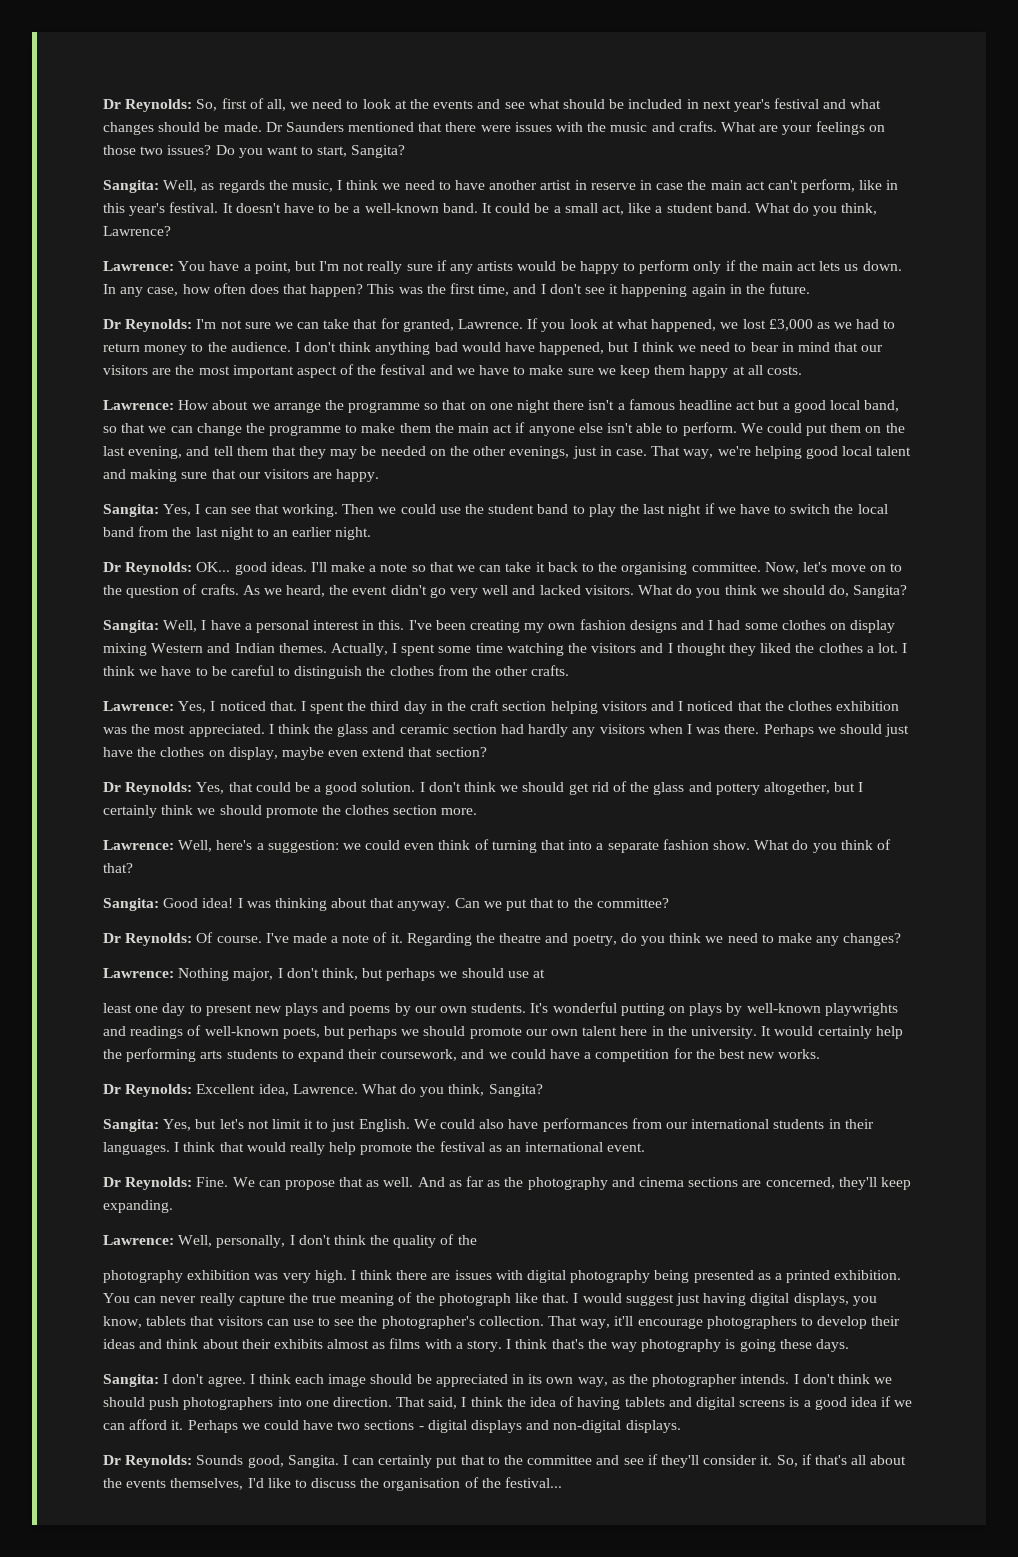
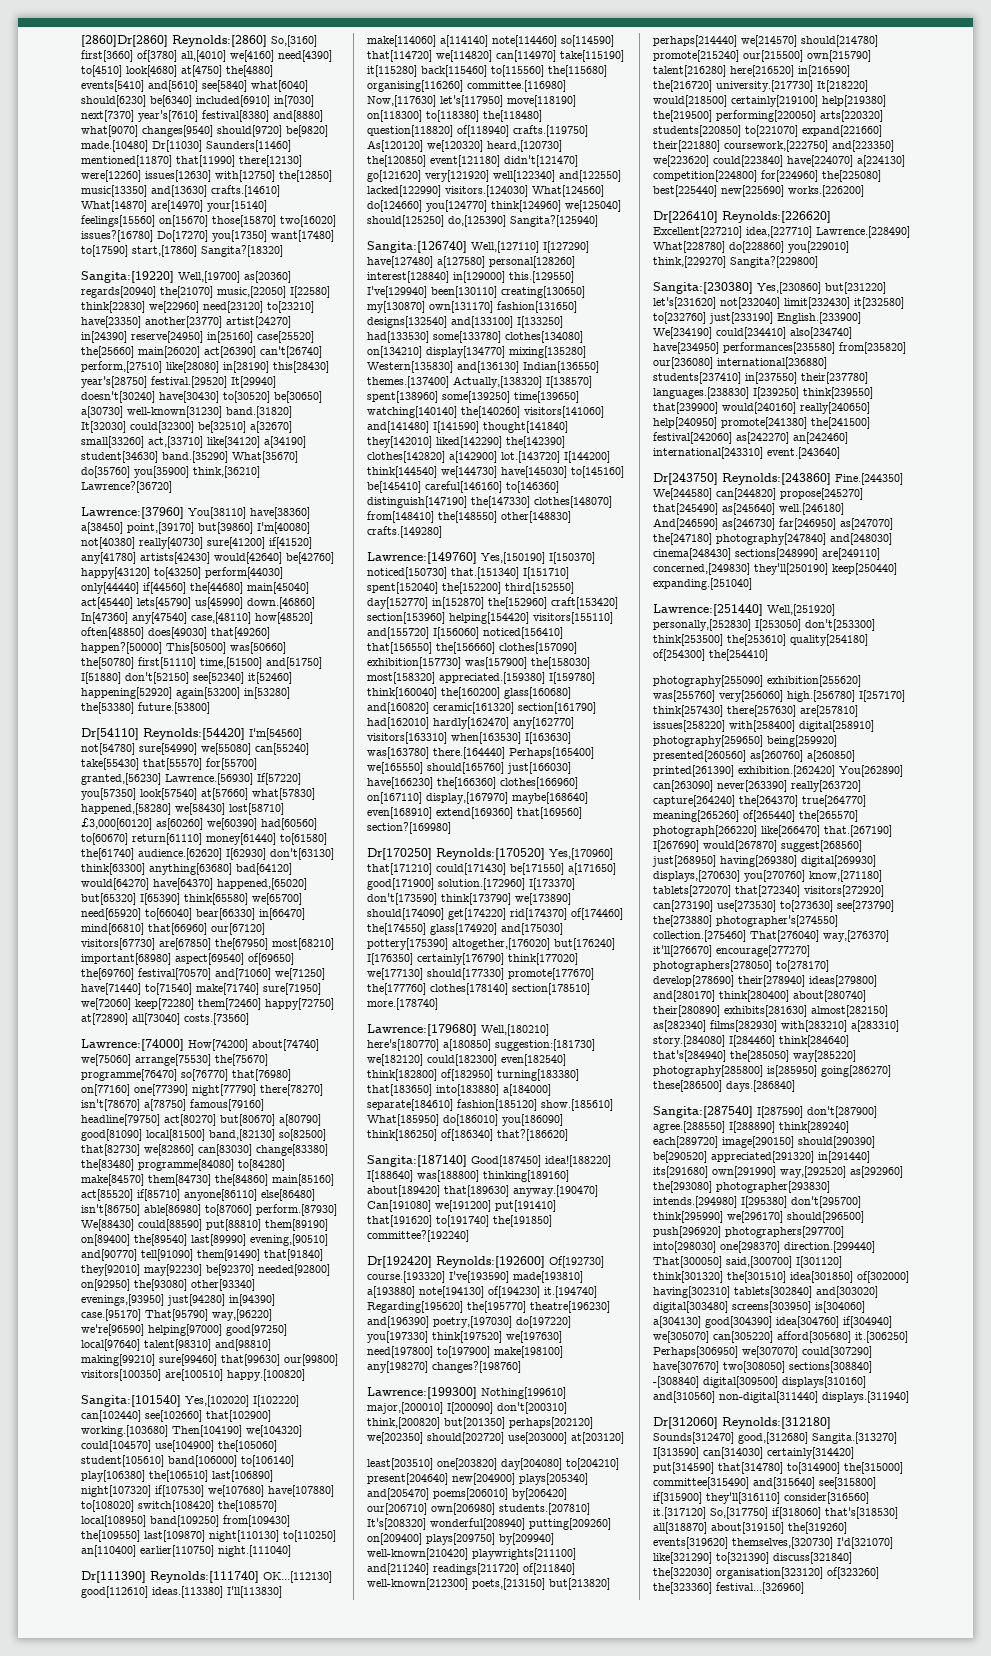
- Dr Reynolds: So, first of all, we need to look at the events and see what should be included in next year's festival and what changes should be made. Dr Saunders mentioned that there were issues with the music and crafts. What are your feelings on those two issues? Do you want to start, Sangita?
- Sangita: Well, as regards the music, I think we need to have another artist in reserve in case the main act can't perform, like in this year's festival. It doesn't have to be a well-known band. It could be a small act, like a student band. What do you think, Lawrence?
- Lawrence: You have a point, but I'm not really sure if any artists would be happy to perform only if the main act lets us down. In any case, how often does that happen? This was the first time, and I don't see it happening again in the future.
- Dr Reynolds: I'm not sure we can take that for granted, Lawrence. If you look at what happened, we lost £3,000 as we had to return money to the audience. I don't think anything bad would have happened, but I think we need to bear in mind that our visitors are the most important aspect of the festival and we have to make sure we keep them happy at all costs.
- Lawrence: How about we arrange the programme so that on one night there isn't a famous headline act but a good local band, so that we can change the programme to make them the main act if anyone else isn't able to perform. We could put them on the last evening, and tell them that they may be needed on the other evenings, just in case. That way, we're helping good local talent and making sure that our visitors are happy.
- Sangita: Yes, I can see that working. Then we could use the student band to play the last night if we have to switch the local band from the last night to an earlier night.
- Dr Reynolds: OK... good ideas. I'll make a note so that we can take it back to the organising committee. Now, let's move on to the question of crafts. As we heard, the event didn't go very well and lacked visitors. What do you think we should do, Sangita?
- Sangita: Well, I have a personal interest in this. I've been creating my own fashion designs and I had some clothes on display mixing Western and Indian themes. Actually, I spent some time watching the visitors and I thought they liked the clothes a lot. I think we have to be careful to distinguish the clothes from the other crafts.
- Lawrence: Yes, I noticed that. I spent the third day in the craft section helping visitors and I noticed that the clothes exhibition was the most appreciated. I think the glass and ceramic section had hardly any visitors when I was there. Perhaps we should just have the clothes on display, maybe even extend that section?
- Dr Reynolds: Yes, that could be a good solution. I don't think we should get rid of the glass and pottery altogether, but I certainly think we should promote the clothes section more.
- Lawrence: Well, here's a suggestion: we could even think of turning that into a separate fashion show. What do you think of that?
- Sangita: Good idea! I was thinking about that anyway. Can we put that to the committee?
- Dr Reynolds: Of course. I've made a note of it. Regarding the theatre and poetry, do you think we need to make any changes?
- Lawrence: Nothing major, I don't think, but perhaps we should use at
- least one day to present new plays and poems by our own students. It's wonderful putting on plays by well-known playwrights and readings of well-known poets, but perhaps we should promote our own talent here in the university. It would certainly help the performing arts students to expand their coursework, and we could have a competition for the best new works.
- Dr Reynolds: Excellent idea, Lawrence. What do you think, Sangita?
- Sangita: Yes, but let's not limit it to just English. We could also have performances from our international students in their languages. I think that would really help promote the festival as an international event.
- Dr Reynolds: Fine. We can propose that as well. And as far as the photography and cinema sections are concerned, they'll keep expanding.
- Lawrence: Well, personally, I don't think the quality of the
- photography exhibition was very high. I think there are issues with digital photography being presented as a printed exhibition. You can never really capture the true meaning of the photograph like that. I would suggest just having digital displays, you know, tablets that visitors can use to see the photographer's collection. That way, it'll encourage photographers to develop their ideas and think about their exhibits almost as films with a story. I think that's the way photography is going these days.
- Sangita: I don't agree. I think each image should be appreciated in its own way, as the photographer intends. I don't think we should push photographers into one direction. That said, I think the idea of having tablets and digital screens is a good idea if we can afford it. Perhaps we could have two sections - digital displays and non-digital displays.
- Dr Reynolds: Sounds good, Sangita. I can certainly put that to the committee and see if they'll consider it. So, if that's all about the events themselves, I'd like to discuss the organisation of the festival...
+ [2860]Dr[2860] Reynolds:[2860] So,[3160] first[3660] of[3780] all,[4010] we[4160] need[4390] to[4510] look[4680] at[4750] the[4880] events[5410] and[5610] see[5840] what[6040] should[6230] be[6340] included[6910] in[7030] next[7370] year's[7610] festival[8380] and[8880] what[9070] changes[9540] should[9720] be[9820] made.[10480] Dr[11030] Saunders[11460] mentioned[11870] that[11990] there[12130] were[12260] issues[12630] with[12750] the[12850] music[13350] and[13630] crafts.[14610] What[14870] are[14970] your[15140] feelings[15560] on[15670] those[15870] two[16020] issues?[16780] Do[17270] you[17350] want[17480] to[17590] start,[17860] Sangita?[18320]
+ Sangita:[19220] Well,[19700] as[20360] regards[20940] the[21070] music,[22050] I[22580] think[22830] we[22960] need[23120] to[23210] have[23350] another[23770] artist[24270] in[24390] reserve[24950] in[25160] case[25520] the[25660] main[26020] act[26390] can't[26740] perform,[27510] like[28080] in[28190] this[28430] year's[28750] festival.[29520] It[29940] doesn't[30240] have[30430] to[30520] be[30650] a[30730] well-known[31230] band.[31820] It[32030] could[32300] be[32510] a[32670] small[33260] act,[33710] like[34120] a[34190] student[34630] band.[35290] What[35670] do[35760] you[35900] think,[36210] Lawrence?[36720]
+ Lawrence:[37960] You[38110] have[38360] a[38450] point,[39170] but[39860] I'm[40080] not[40380] really[40730] sure[41200] if[41520] any[41780] artists[42430] would[42640] be[42760] happy[43120] to[43250] perform[44030] only[44440] if[44560] the[44680] main[45040] act[45440] lets[45790] us[45990] down.[46860] In[47360] any[47540] case,[48110] how[48520] often[48850] does[49030] that[49260] happen?[50000] This[50500] was[50660] the[50780] first[51110] time,[51500] and[51750] I[51880] don't[52150] see[52340] it[52460] happening[52920] again[53200] in[53280] the[53380] future.[53800]
+ Dr[54110] Reynolds:[54420] I'm[54560] not[54780] sure[54990] we[55080] can[55240] take[55430] that[55570] for[55700] granted,[56230] Lawrence.[56930] If[57220] you[57350] look[57540] at[57660] what[57830] happened,[58280] we[58430] lost[58710] £3,000[60120] as[60260] we[60390] had[60560] to[60670] return[61110] money[61440] to[61580] the[61740] audience.[62620] I[62930] don't[63130] think[63300] anything[63680] bad[64120] would[64270] have[64370] happened,[65020] but[65320] I[65390] think[65580] we[65700] need[65920] to[66040] bear[66330] in[66470] mind[66810] that[66960] our[67120] visitors[67730] are[67850] the[67950] most[68210] important[68980] aspect[69540] of[69650] the[69760] festival[70570] and[71060] we[71250] have[71440] to[71540] make[71740] sure[71950] we[72060] keep[72280] them[72460] happy[72750] at[72890] all[73040] costs.[73560]
+ Lawrence:[74000] How[74200] about[74740] we[75060] arrange[75530] the[75670] programme[76470] so[76770] that[76980] on[77160] one[77390] night[77790] there[78270] isn't[78670] a[78750] famous[79160] headline[79750] act[80270] but[80670] a[80790] good[81090] local[81500] band,[82130] so[82500] that[82730] we[82860] can[83030] change[83380] the[83480] programme[84080] to[84280] make[84570] them[84730] the[84860] main[85160] act[85520] if[85710] anyone[86110] else[86480] isn't[86750] able[86980] to[87060] perform.[87930] We[88430] could[88590] put[88810] them[89190] on[89400] the[89540] last[89990] evening,[90510] and[90770] tell[91090] them[91490] that[91840] they[92010] may[92230] be[92370] needed[92800] on[92950] the[93080] other[93340] evenings,[93950] just[94280] in[94390] case.[95170] That[95790] way,[96220] we're[96590] helping[97000] good[97250] local[97640] talent[98310] and[98810] making[99210] sure[99460] that[99630] our[99800] visitors[100350] are[100510] happy.[100820]
+ Sangita:[101540] Yes,[102020] I[102220] can[102440] see[102660] that[102900] working.[103680] Then[104190] we[104320] could[104570] use[104900] the[105060] student[105610] band[106000] to[106140] play[106380] the[106510] last[106890] night[107320] if[107530] we[107680] have[107880] to[108020] switch[108420] the[108570] local[108950] band[109250] from[109430] the[109550] last[109870] night[110130] to[110250] an[110400] earlier[110750] night.[111040]
+ Dr[111390] Reynolds:[111740] OK...[112130] good[112610] ideas.[113380] I'll[113830] make[114060] a[114140] note[114460] so[114590] that[114720] we[114820] can[114970] take[115190] it[115280] back[115460] to[115560] the[115680] organising[116260] committee.[116980] Now,[117630] let's[117950] move[118190] on[118300] to[118380] the[118480] question[118820] of[118940] crafts.[119750] As[120120] we[120320] heard,[120730] the[120850] event[121180] didn't[121470] go[121620] very[121920] well[122340] and[122550] lacked[122990] visitors.[124030] What[124560] do[124660] you[124770] think[124960] we[125040] should[125250] do,[125390] Sangita?[125940]
+ Sangita:[126740] Well,[127110] I[127290] have[127480] a[127580] personal[128260] interest[128840] in[129000] this.[129550] I've[129940] been[130110] creating[130650] my[130870] own[131170] fashion[131650] designs[132540] and[133100] I[133250] had[133530] some[133780] clothes[134080] on[134210] display[134770] mixing[135280] Western[135830] and[136130] Indian[136550] themes.[137400] Actually,[138320] I[138570] spent[138960] some[139250] time[139650] watching[140140] the[140260] visitors[141060] and[141480] I[141590] thought[141840] they[142010] liked[142290] the[142390] clothes[142820] a[142900] lot.[143720] I[144200] think[144540] we[144730] have[145030] to[145160] be[145410] careful[146160] to[146360] distinguish[147190] the[147330] clothes[148070] from[148410] the[148550] other[148830] crafts.[149280]
+ Lawrence:[149760] Yes,[150190] I[150370] noticed[150730] that.[151340] I[151710] spent[152040] the[152200] third[152550] day[152770] in[152870] the[152960] craft[153420] section[153960] helping[154420] visitors[155110] and[155720] I[156060] noticed[156410] that[156550] the[156660] clothes[157090] exhibition[157730] was[157900] the[158030] most[158320] appreciated.[159380] I[159780] think[160040] the[160200] glass[160680] and[160820] ceramic[161320] section[161790] had[162010] hardly[162470] any[162770] visitors[163310] when[163530] I[163630] was[163780] there.[164440] Perhaps[165400] we[165550] should[165760] just[166030] have[166230] the[166360] clothes[166960] on[167110] display,[167970] maybe[168640] even[168910] extend[169360] that[169560] section?[169980]
+ Dr[170250] Reynolds:[170520] Yes,[170960] that[171210] could[171430] be[171550] a[171650] good[171900] solution.[172960] I[173370] don't[173590] think[173790] we[173890] should[174090] get[174220] rid[174370] of[174460] the[174550] glass[174920] and[175030] pottery[175390] altogether,[176020] but[176240] I[176350] certainly[176790] think[177020] we[177130] should[177330] promote[177670] the[177760] clothes[178140] section[178510] more.[178740]
+ Lawrence:[179680] Well,[180210] here's[180770] a[180850] suggestion:[181730] we[182120] could[182300] even[182540] think[182800] of[182950] turning[183380] that[183650] into[183880] a[184000] separate[184610] fashion[185120] show.[185610] What[185950] do[186010] you[186090] think[186250] of[186340] that?[186620]
+ Sangita:[187140] Good[187450] idea![188220] I[188640] was[188800] thinking[189160] about[189420] that[189630] anyway.[190470] Can[191080] we[191200] put[191410] that[191620] to[191740] the[191850] committee?[192240]
+ Dr[192420] Reynolds:[192600] Of[192730] course.[193320] I've[193590] made[193810] a[193880] note[194130] of[194230] it.[194740] Regarding[195620] the[195770] theatre[196230] and[196390] poetry,[197030] do[197220] you[197330] think[197520] we[197630] need[197800] to[197900] make[198100] any[198270] changes?[198760]
+ Lawrence:[199300] Nothing[199610] major,[200010] I[200090] don't[200310] think,[200820] but[201350] perhaps[202120] we[202350] should[202720] use[203000] at[203120]
+ least[203510] one[203820] day[204080] to[204210] present[204640] new[204900] plays[205340] and[205470] poems[206010] by[206420] our[206710] own[206980] students.[207810] It's[208320] wonderful[208940] putting[209260] on[209400] plays[209750] by[209940] well-known[210420] playwrights[211100] and[211240] readings[211720] of[211840] well-known[212300] poets,[213150] but[213820] perhaps[214440] we[214570] should[214780] promote[215240] our[215500] own[215790] talent[216280] here[216520] in[216590] the[216720] university.[217730] It[218220] would[218500] certainly[219100] help[219380] the[219500] performing[220050] arts[220320] students[220850] to[221070] expand[221660] their[221880] coursework,[222750] and[223350] we[223620] could[223840] have[224070] a[224130] competition[224800] for[224960] the[225080] best[225440] new[225690] works.[226200]
+ Dr[226410] Reynolds:[226620] Excellent[227210] idea,[227710] Lawrence.[228490] What[228780] do[228860] you[229010] think,[229270] Sangita?[229800]
+ Sangita:[230380] Yes,[230860] but[231220] let's[231620] not[232040] limit[232430] it[232580] to[232760] just[233190] English.[233900] We[234190] could[234410] also[234740] have[234950] performances[235580] from[235820] our[236080] international[236880] students[237410] in[237550] their[237780] languages.[238830] I[239250] think[239550] that[239900] would[240160] really[240650] help[240950] promote[241380] the[241500] festival[242060] as[242270] an[242460] international[243310] event.[243640]
+ Dr[243750] Reynolds:[243860] Fine.[244350] We[244580] can[244820] propose[245270] that[245490] as[245640] well.[246180] And[246590] as[246730] far[246950] as[247070] the[247180] photography[247840] and[248030] cinema[248430] sections[248990] are[249110] concerned,[249830] they'll[250190] keep[250440] expanding.[251040]
+ Lawrence:[251440] Well,[251920] personally,[252830] I[253050] don't[253300] think[253500] the[253610] quality[254180] of[254300] the[254410]
+ photography[255090] exhibition[255620] was[255760] very[256060] high.[256780] I[257170] think[257430] there[257630] are[257810] issues[258220] with[258400] digital[258910] photography[259650] being[259920] presented[260560] as[260760] a[260850] printed[261390] exhibition.[262420] You[262890] can[263090] never[263390] really[263720] capture[264240] the[264370] true[264770] meaning[265260] of[265440] the[265570] photograph[266220] like[266470] that.[267190] I[267690] would[267870] suggest[268560] just[268950] having[269380] digital[269930] displays,[270630] you[270760] know,[271180] tablets[272070] that[272340] visitors[272920] can[273190] use[273530] to[273630] see[273790] the[273880] photographer's[274550] collection.[275460] That[276040] way,[276370] it'll[276670] encourage[277270] photographers[278050] to[278170] develop[278690] their[278940] ideas[279800] and[280170] think[280400] about[280740] their[280890] exhibits[281630] almost[282150] as[282340] films[282930] with[283210] a[283310] story.[284080] I[284460] think[284640] that's[284940] the[285050] way[285220] photography[285800] is[285950] going[286270] these[286500] days.[286840]
+ Sangita:[287540] I[287590] don't[287900] agree.[288550] I[288890] think[289240] each[289720] image[290150] should[290390] be[290520] appreciated[291320] in[291440] its[291680] own[291990] way,[292520] as[292960] the[293080] photographer[293830] intends.[294980] I[295380] don't[295700] think[295990] we[296170] should[296500] push[296920] photographers[297700] into[298030] one[298370] direction.[299440] That[300050] said,[300700] I[301120] think[301320] the[301510] idea[301850] of[302000] having[302310] tablets[302840] and[303020] digital[303480] screens[303950] is[304060] a[304130] good[304390] idea[304760] if[304940] we[305070] can[305220] afford[305680] it.[306250] Perhaps[306950] we[307070] could[307290] have[307670] two[308050] sections[308840] -[308840] digital[309500] displays[310160] and[310560] non-digital[311440] displays.[311940]
+ Dr[312060] Reynolds:[312180] Sounds[312470] good,[312680] Sangita.[313270] I[313590] can[314030] certainly[314420] put[314590] that[314780] to[314900] the[315000] committee[315490] and[315640] see[315800] if[315900] they'll[316110] consider[316560] it.[317120] So,[317750] if[318060] that's[318530] all[318870] about[319150] the[319260] events[319620] themselves,[320730] I'd[321070] like[321290] to[321390] discuss[321840] the[322030] organisation[323120] of[323260] the[323360] festival...[326960]

